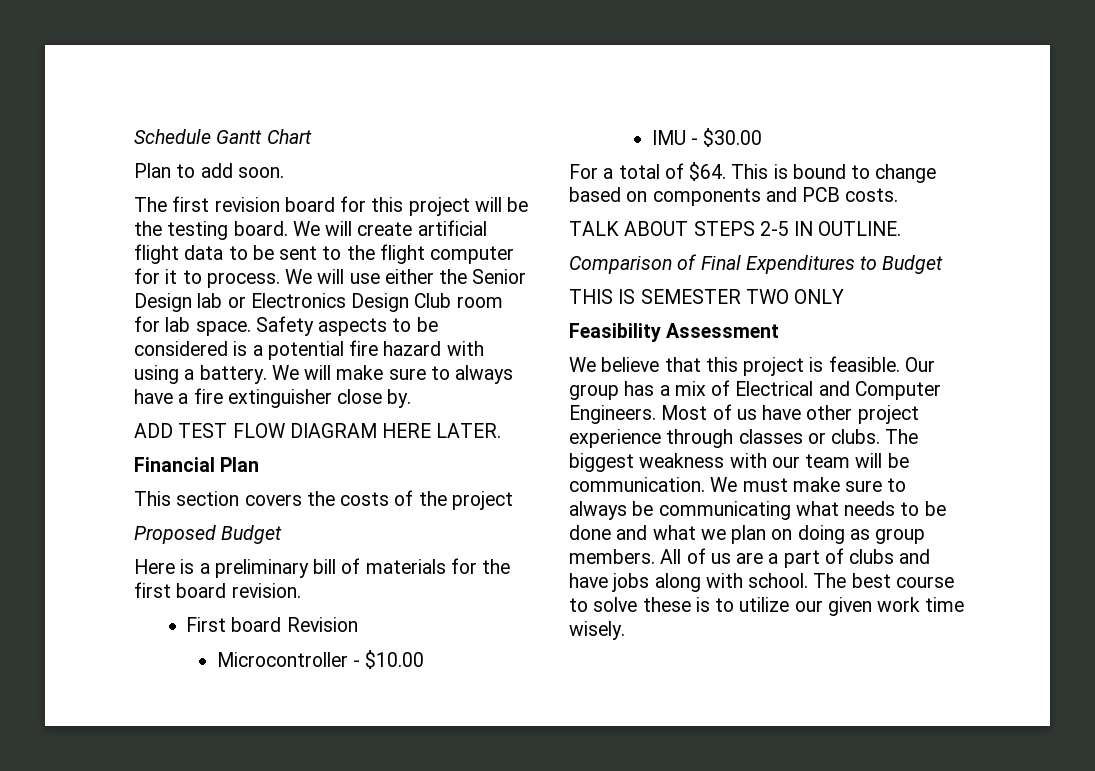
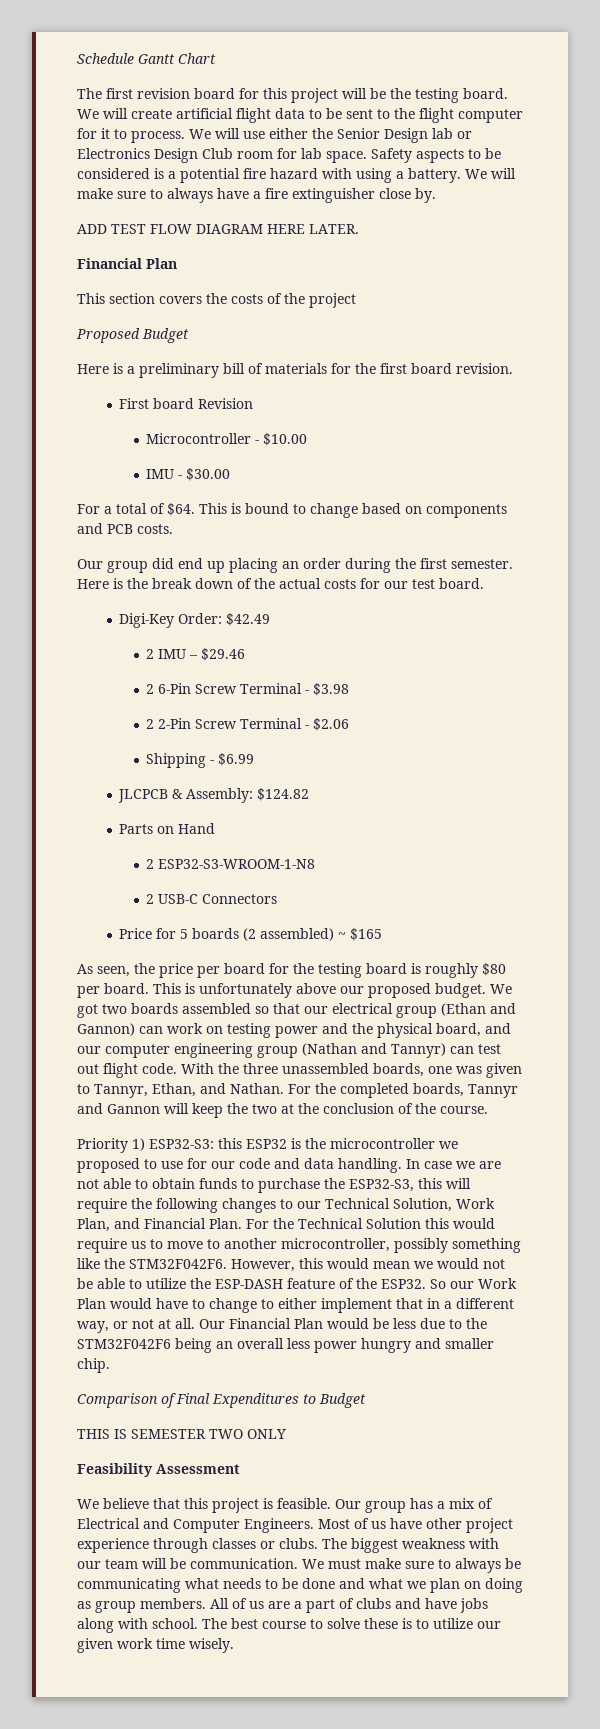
- Plan to add soon.
- TALK ABOUT STEPS 2-5 IN OUTLINE.
+ Our group did end up placing an order during the first semester. Here is the break down of the actual costs for our test board.
+ Digi-Key Order: $42.49
+ 2 IMU – $29.46
+ 2 6-Pin Screw Terminal - $3.98
+ 2 2-Pin Screw Terminal - $2.06
+ Shipping - $6.99
+ JLCPCB & Assembly: $124.82
+ Parts on Hand
+ 2 ESP32-S3-WROOM-1-N8
+ 2 USB-C Connectors
+ Price for 5 boards (2 assembled) ~ $165
+ As seen, the price per board for the testing board is roughly $80 per board. This is unfortunately above our proposed budget. We got two boards assembled so that our electrical group (Ethan and Gannon) can work on testing power and the physical board, and our computer engineering group (Nathan and Tannyr) can test out flight code. With the three unassembled boards, one was given to Tannyr, Ethan, and Nathan. For the completed boards, Tannyr and Gannon will keep the two at the conclusion of the course.
+ Priority 1) ESP32-S3: this ESP32 is the microcontroller we proposed to use for our code and data handling. In case we are not able to obtain funds to purchase the ESP32-S3, this will require the following changes to our Technical Solution, Work Plan, and Financial Plan. For the Technical Solution this would require us to move to another microcontroller, possibly something like the STM32F042F6. However, this would mean we would not be able to utilize the ESP-DASH feature of the ESP32. So our Work Plan would have to change to either implement that in a different way, or not at all. Our Financial Plan would be less due to the STM32F042F6 being an overall less power hungry and smaller chip.

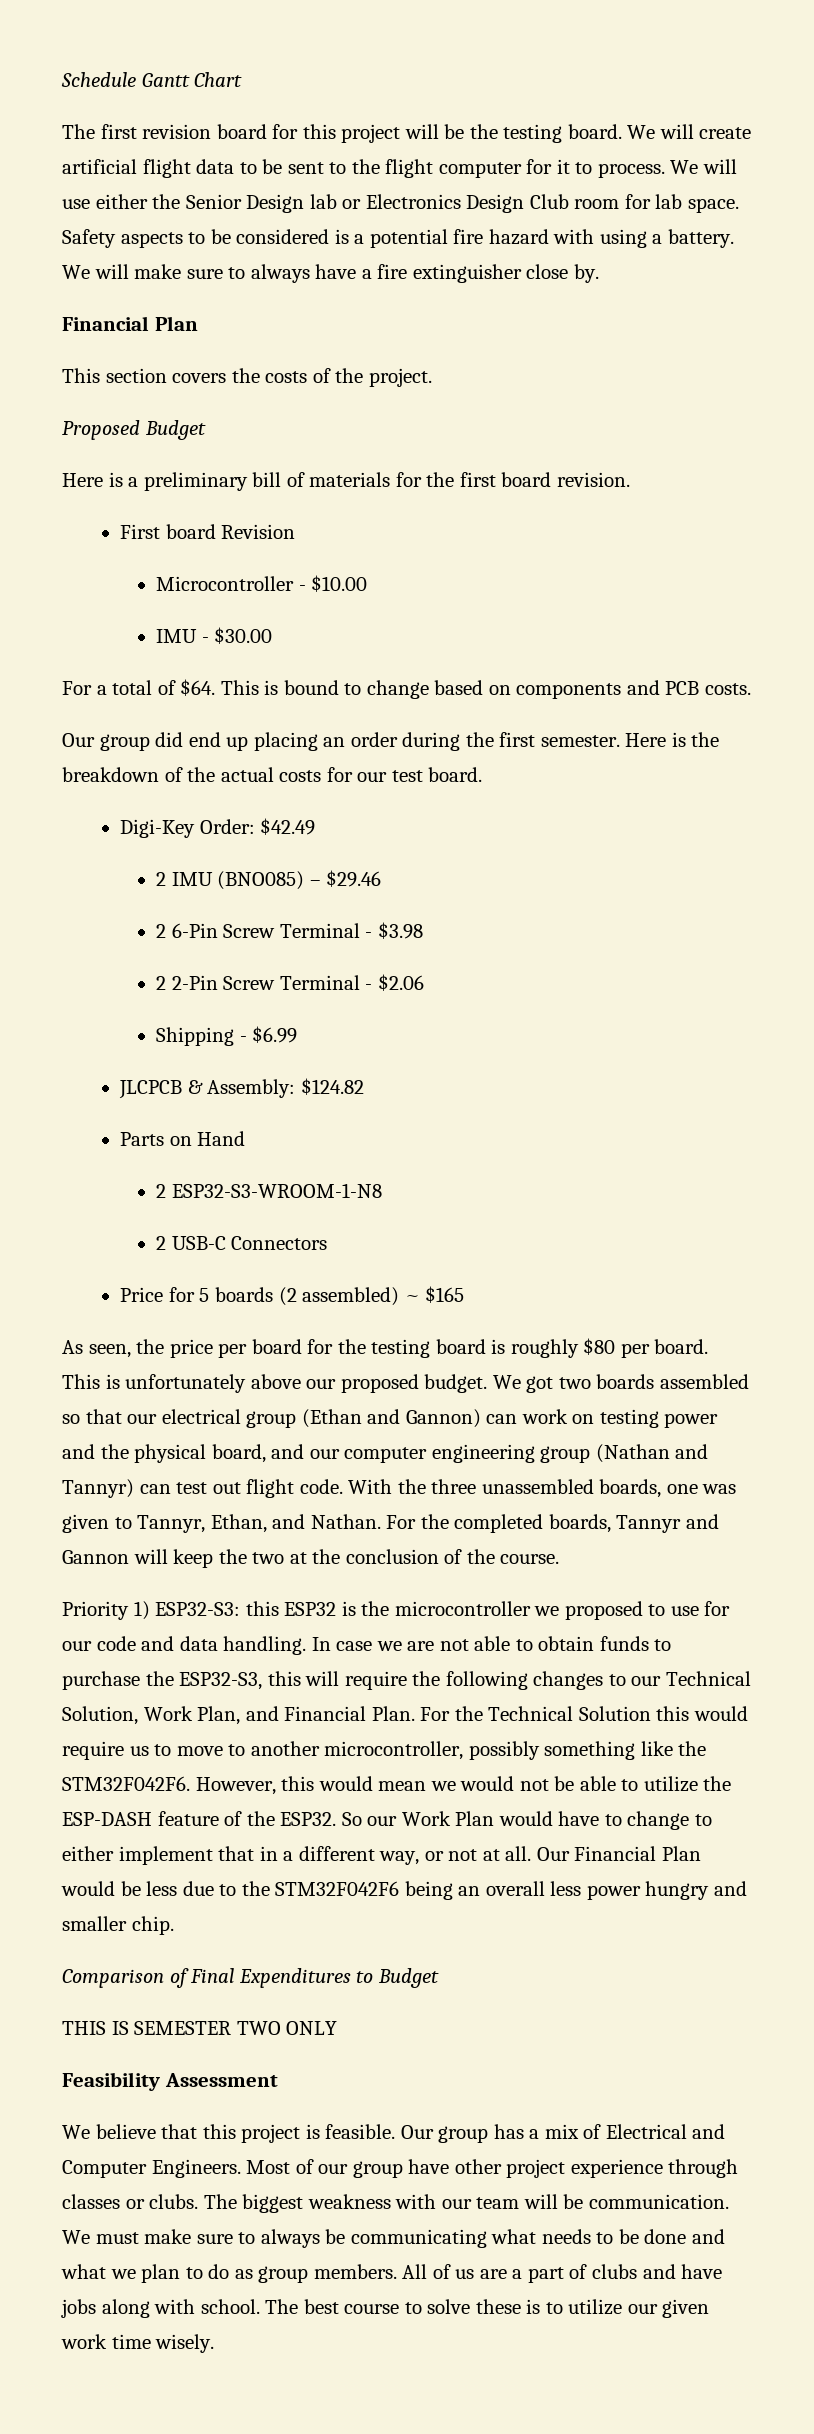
- ADD TEST FLOW DIAGRAM HERE LATER.
- This section covers the costs of the project
+ This section covers the costs of the project.
- Here is the break down of the actual costs for our test board.
+ Here is the breakdown of the actual costs for our test board.
- 2 IMU – $29.46
+ 2 IMU (BNO085) – $29.46
- Most of us have other project experience through classes or clubs.
+ Most of our group have other project experience through classes or clubs.
- We must make sure to always be communicating what needs to be done and what we plan on doing as group members.
+ We must make sure to always be communicating what needs to be done and what we plan to do as group members.

